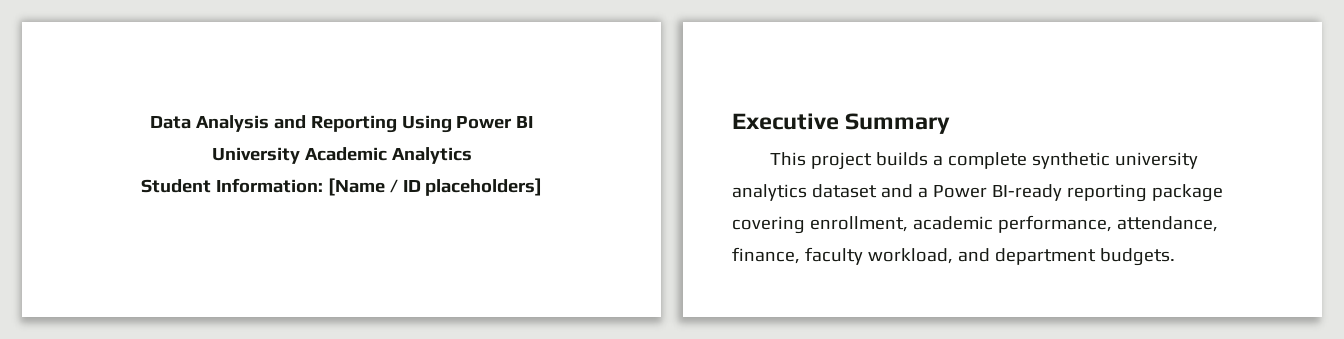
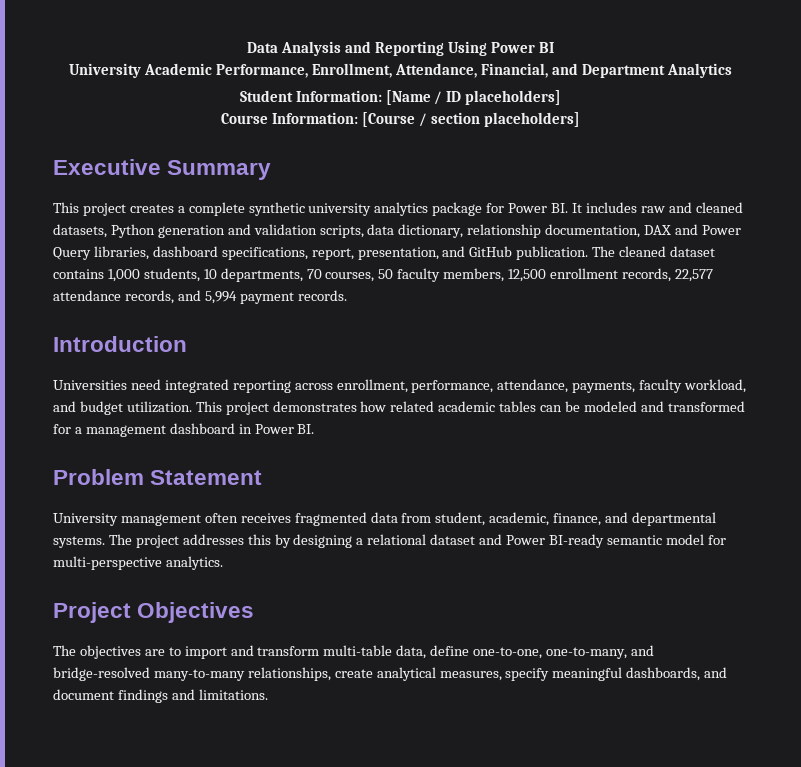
- University Academic Analytics
+ University Academic Performance, Enrollment, Attendance, Financial, and Department Analytics
+ Course Information: [Course / section placeholders]
- This project builds a complete synthetic university analytics dataset and a Power BI-ready reporting package covering enrollment, academic performance, attendance, finance, faculty workload, and department budgets.
+ This project creates a complete synthetic university analytics package for Power BI. It includes raw and cleaned datasets, Python generation and validation scripts, data dictionary, relationship documentation, DAX and Power Query libraries, dashboard specifications, report, presentation, and GitHub publication. The cleaned dataset contains 1,000 students, 10 departments, 70 courses, 50 faculty members, 12,500 enrollment records, 22,577 attendance records, and 5,994 payment records.
+ Introduction
+ Universities need integrated reporting across enrollment, performance, attendance, payments, faculty workload, and budget utilization. This project demonstrates how related academic tables can be modeled and transformed for a management dashboard in Power BI.
+ Problem Statement
+ University management often receives fragmented data from student, academic, finance, and departmental systems. The project addresses this by designing a relational dataset and Power BI-ready semantic model for multi-perspective analytics.
+ Project Objectives
+ The objectives are to import and transform multi-table data, define one-to-one, one-to-many, and bridge-resolved many-to-many relationships, create analytical measures, specify meaningful dashboards, and document findings and limitations.

